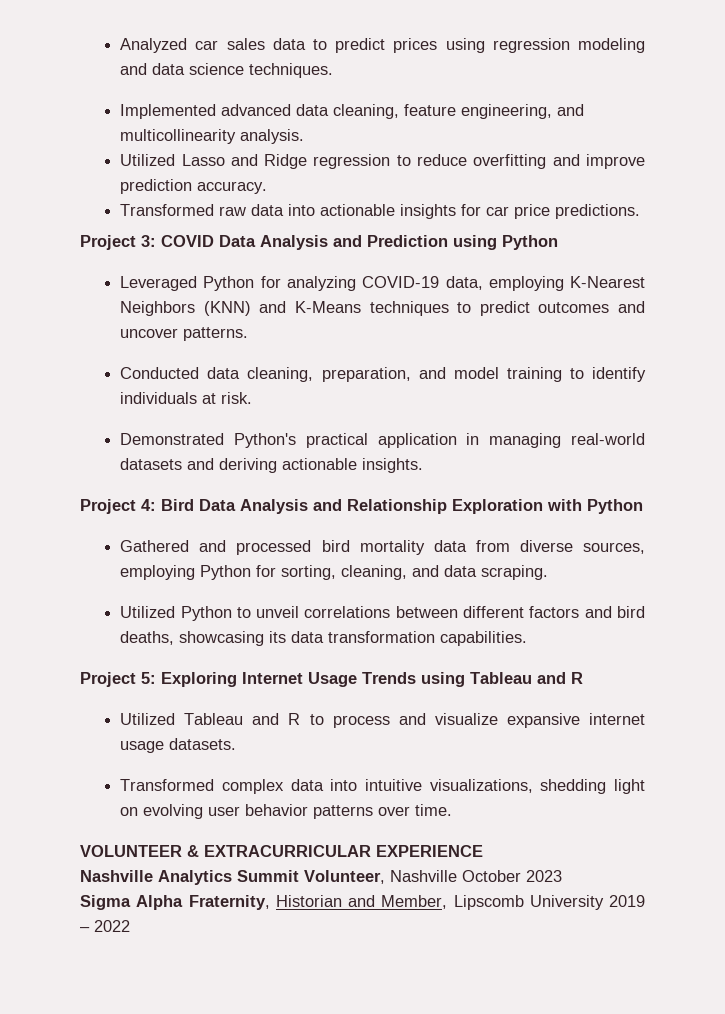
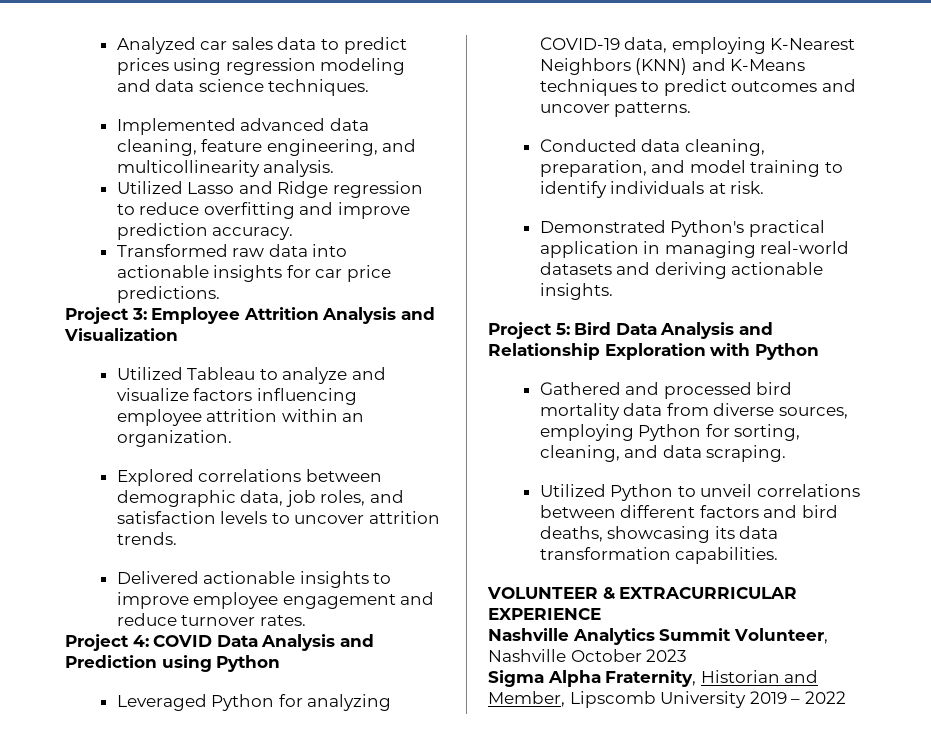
- Project 3: COVID Data Analysis and Prediction using Python
+ Project 3: Employee Attrition Analysis and Visualization
+ Utilized Tableau to analyze and visualize factors influencing employee attrition within an organization.
+ Explored correlations between demographic data, job roles, and satisfaction levels to uncover attrition trends.
+ Delivered actionable insights to improve employee engagement and reduce turnover rates.
+ Project 4: COVID Data Analysis and Prediction using Python
- Project 4: Bird Data Analysis and Relationship Exploration with Python
+ Project 5: Bird Data Analysis and Relationship Exploration with Python
- Project 5: Exploring Internet Usage Trends using Tableau and R
- Utilized Tableau and R to process and visualize expansive internet usage datasets.
- Transformed complex data into intuitive visualizations, shedding light on evolving user behavior patterns over time.

